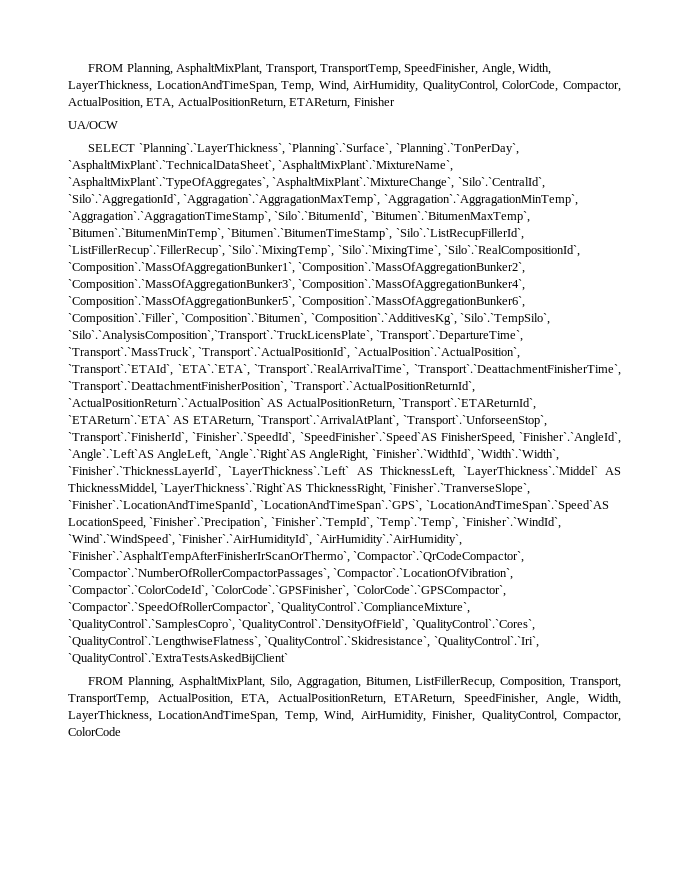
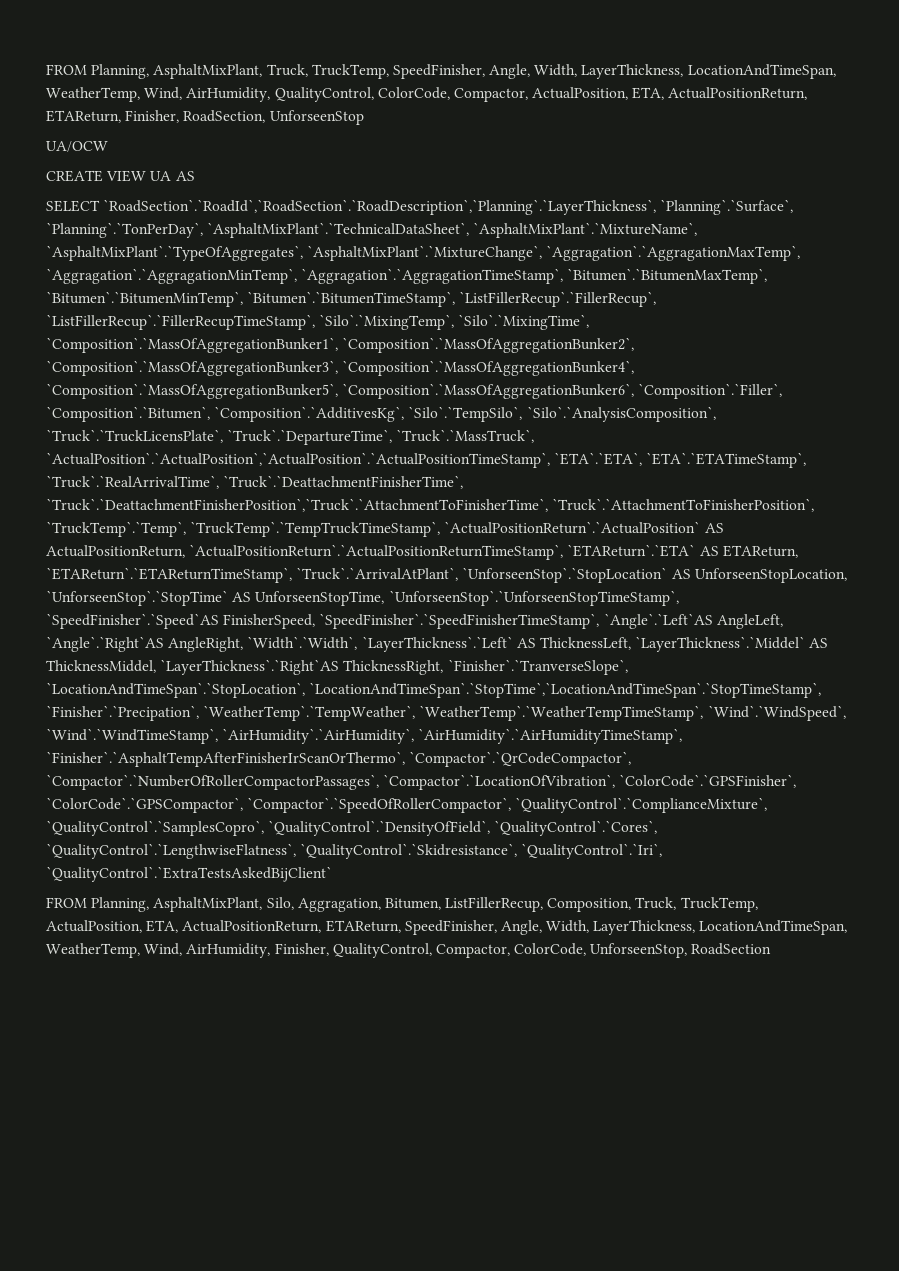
- FROM Planning, AsphaltMixPlant, Transport, TransportTemp, SpeedFinisher, Angle, Width, LayerThickness, LocationAndTimeSpan, Temp, Wind, AirHumidity, QualityControl, ColorCode, Compactor, ActualPosition, ETA, ActualPositionReturn, ETAReturn, Finisher
+ FROM Planning, AsphaltMixPlant, Truck, TruckTemp, SpeedFinisher, Angle, Width, LayerThickness, LocationAndTimeSpan, WeatherTemp, Wind, AirHumidity, QualityControl, ColorCode, Compactor, ActualPosition, ETA, ActualPositionReturn, ETAReturn, Finisher, RoadSection, UnforseenStop
  UA/OCW
+ CREATE VIEW UA AS
- SELECT `Planning`.`LayerThickness`, `Planning`.`Surface`, `Planning`.`TonPerDay`, `AsphaltMixPlant`.`TechnicalDataSheet`, `AsphaltMixPlant`.`MixtureName`, `AsphaltMixPlant`.`TypeOfAggregates`, `AsphaltMixPlant`.`MixtureChange`, `Silo`.`CentralId`, `Silo`.`AggregationId`, `Aggragation`.`AggragationMaxTemp`, `Aggragation`.`AggragationMinTemp`, `Aggragation`.`AggragationTimeStamp`, `Silo`.`BitumenId`, `Bitumen`.`BitumenMaxTemp`, `Bitumen`.`BitumenMinTemp`, `Bitumen`.`BitumenTimeStamp`, `Silo`.`ListRecupFillerId`, `ListFillerRecup`.`FillerRecup`, `Silo`.`MixingTemp`, `Silo`.`MixingTime`, `Silo`.`RealCompositionId`, `Composition`.`MassOfAggregationBunker1`, `Composition`.`MassOfAggregationBunker2`, `Composition`.`MassOfAggregationBunker3`, `Composition`.`MassOfAggregationBunker4`, `Composition`.`MassOfAggregationBunker5`, `Composition`.`MassOfAggregationBunker6`, `Composition`.`Filler`, `Composition`.`Bitumen`, `Composition`.`AdditivesKg`, `Silo`.`TempSilo`, `Silo`.`AnalysisComposition`,`Transport`.`TruckLicensPlate`, `Transport`.`DepartureTime`, `Transport`.`MassTruck`, `Transport`.`ActualPositionId`, `ActualPosition`.`ActualPosition`, `Transport`.`ETAId`, `ETA`.`ETA`, `Transport`.`RealArrivalTime`, `Transport`.`DeattachmentFinisherTime`, `Transport`.`DeattachmentFinisherPosition`, `Transport`.`ActualPositionReturnId`, `ActualPositionReturn`.`ActualPosition` AS ActualPositionReturn, `Transport`.`ETAReturnId`, `ETAReturn`.`ETA` AS ETAReturn, `Transport`.`ArrivalAtPlant`, `Transport`.`UnforseenStop`, `Transport`.`FinisherId`, `Finisher`.`SpeedId`, `SpeedFinisher`.`Speed`AS FinisherSpeed, `Finisher`.`AngleId`, `Angle`.`Left`AS AngleLeft, `Angle`.`Right`AS AngleRight, `Finisher`.`WidthId`, `Width`.`Width`, `Finisher`.`ThicknessLayerId`, `LayerThickness`.`Left` AS ThicknessLeft, `LayerThickness`.`Middel` AS ThicknessMiddel, `LayerThickness`.`Right`AS ThicknessRight, `Finisher`.`TranverseSlope`, `Finisher`.`LocationAndTimeSpanId`, `LocationAndTimeSpan`.`GPS`, `LocationAndTimeSpan`.`Speed`AS LocationSpeed, `Finisher`.`Precipation`, `Finisher`.`TempId`, `Temp`.`Temp`, `Finisher`.`WindId`, `Wind`.`WindSpeed`, `Finisher`.`AirHumidityId`, `AirHumidity`.`AirHumidity`, `Finisher`.`AsphaltTempAfterFinisherIrScanOrThermo`, `Compactor`.`QrCodeCompactor`, `Compactor`.`NumberOfRollerCompactorPassages`, `Compactor`.`LocationOfVibration`, `Compactor`.`ColorCodeId`, `ColorCode`.`GPSFinisher`, `ColorCode`.`GPSCompactor`, `Compactor`.`SpeedOfRollerCompactor`, `QualityControl`.`ComplianceMixture`, `QualityControl`.`SamplesCopro`, `QualityControl`.`DensityOfField`, `QualityControl`.`Cores`, `QualityControl`.`LengthwiseFlatness`, `QualityControl`.`Skidresistance`, `QualityControl`.`Iri`, `QualityControl`.`ExtraTestsAskedBijClient`
+ SELECT `RoadSection`.`RoadId`,`RoadSection`.`RoadDescription`,`Planning`.`LayerThickness`, `Planning`.`Surface`, `Planning`.`TonPerDay`, `AsphaltMixPlant`.`TechnicalDataSheet`, `AsphaltMixPlant`.`MixtureName`, `AsphaltMixPlant`.`TypeOfAggregates`, `AsphaltMixPlant`.`MixtureChange`, `Aggragation`.`AggragationMaxTemp`, `Aggragation`.`AggragationMinTemp`, `Aggragation`.`AggragationTimeStamp`, `Bitumen`.`BitumenMaxTemp`, `Bitumen`.`BitumenMinTemp`, `Bitumen`.`BitumenTimeStamp`, `ListFillerRecup`.`FillerRecup`, `ListFillerRecup`.`FillerRecupTimeStamp`, `Silo`.`MixingTemp`, `Silo`.`MixingTime`, `Composition`.`MassOfAggregationBunker1`, `Composition`.`MassOfAggregationBunker2`, `Composition`.`MassOfAggregationBunker3`, `Composition`.`MassOfAggregationBunker4`, `Composition`.`MassOfAggregationBunker5`, `Composition`.`MassOfAggregationBunker6`, `Composition`.`Filler`, `Composition`.`Bitumen`, `Composition`.`AdditivesKg`, `Silo`.`TempSilo`, `Silo`.`AnalysisComposition`, `Truck`.`TruckLicensPlate`, `Truck`.`DepartureTime`, `Truck`.`MassTruck`, `ActualPosition`.`ActualPosition`,`ActualPosition`.`ActualPositionTimeStamp`, `ETA`.`ETA`, `ETA`.`ETATimeStamp`, `Truck`.`RealArrivalTime`, `Truck`.`DeattachmentFinisherTime`, `Truck`.`DeattachmentFinisherPosition`,`Truck`.`AttachmentToFinisherTime`, `Truck`.`AttachmentToFinisherPosition`, `TruckTemp`.`Temp`, `TruckTemp`.`TempTruckTimeStamp`, `ActualPositionReturn`.`ActualPosition` AS ActualPositionReturn, `ActualPositionReturn`.`ActualPositionReturnTimeStamp`, `ETAReturn`.`ETA` AS ETAReturn, `ETAReturn`.`ETAReturnTimeStamp`, `Truck`.`ArrivalAtPlant`, `UnforseenStop`.`StopLocation` AS UnforseenStopLocation, `UnforseenStop`.`StopTime` AS UnforseenStopTime, `UnforseenStop`.`UnforseenStopTimeStamp`, `SpeedFinisher`.`Speed`AS FinisherSpeed, `SpeedFinisher`.`SpeedFinisherTimeStamp`, `Angle`.`Left`AS AngleLeft, `Angle`.`Right`AS AngleRight, `Width`.`Width`, `LayerThickness`.`Left` AS ThicknessLeft, `LayerThickness`.`Middel` AS ThicknessMiddel, `LayerThickness`.`Right`AS ThicknessRight, `Finisher`.`TranverseSlope`, `LocationAndTimeSpan`.`StopLocation`, `LocationAndTimeSpan`.`StopTime`,`LocationAndTimeSpan`.`StopTimeStamp`, `Finisher`.`Precipation`, `WeatherTemp`.`TempWeather`, `WeatherTemp`.`WeatherTempTimeStamp`, `Wind`.`WindSpeed`, `Wind`.`WindTimeStamp`, `AirHumidity`.`AirHumidity`, `AirHumidity`.`AirHumidityTimeStamp`, `Finisher`.`AsphaltTempAfterFinisherIrScanOrThermo`, `Compactor`.`QrCodeCompactor`, `Compactor`.`NumberOfRollerCompactorPassages`, `Compactor`.`LocationOfVibration`, `ColorCode`.`GPSFinisher`, `ColorCode`.`GPSCompactor`, `Compactor`.`SpeedOfRollerCompactor`, `QualityControl`.`ComplianceMixture`, `QualityControl`.`SamplesCopro`, `QualityControl`.`DensityOfField`, `QualityControl`.`Cores`, `QualityControl`.`LengthwiseFlatness`, `QualityControl`.`Skidresistance`, `QualityControl`.`Iri`, `QualityControl`.`ExtraTestsAskedBijClient`
- FROM Planning, AsphaltMixPlant, Silo, Aggragation, Bitumen, ListFillerRecup, Composition, Transport, TransportTemp, ActualPosition, ETA, ActualPositionReturn, ETAReturn, SpeedFinisher, Angle, Width, LayerThickness, LocationAndTimeSpan, Temp, Wind, AirHumidity, Finisher, QualityControl, Compactor, ColorCode
+ FROM Planning, AsphaltMixPlant, Silo, Aggragation, Bitumen, ListFillerRecup, Composition, Truck, TruckTemp, ActualPosition, ETA, ActualPositionReturn, ETAReturn, SpeedFinisher, Angle, Width, LayerThickness, LocationAndTimeSpan, WeatherTemp, Wind, AirHumidity, Finisher, QualityControl, Compactor, ColorCode, UnforseenStop, RoadSection

